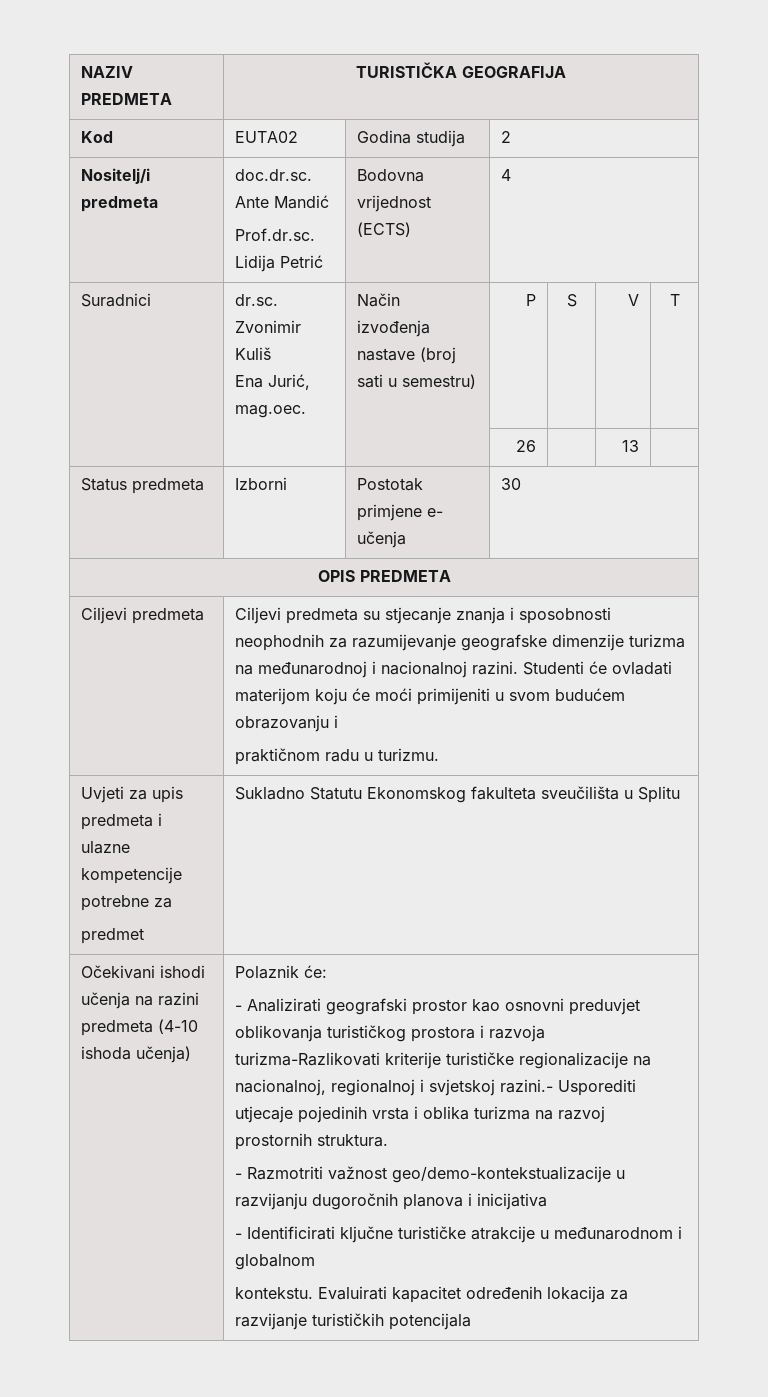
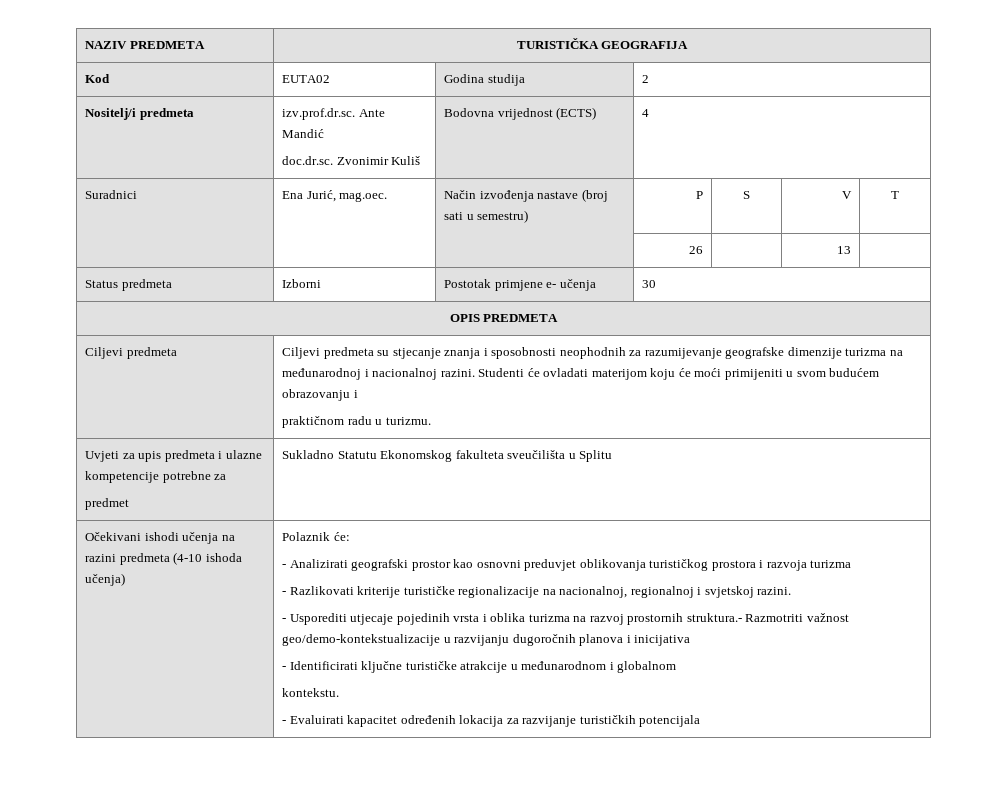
- Nositelj/i predmeta | doc.dr.sc. Ante Mandić
- Prof.dr.sc. Lidija Petrić | Bodovna vrijednost (ECTS) | 4
+ Nositelj/i predmeta | izv.prof.dr.sc. Ante Mandić
+ doc.dr.sc. Zvonimir Kuliš | Bodovna vrijednost (ECTS) | 4
- Suradnici | dr.sc. Zvonimir Kuliš
- Ena Jurić, mag.oec. | Način izvođenja nastave (broj sati u semestru) | P | S | V | T
+ Suradnici | Ena Jurić, mag.oec. | Način izvođenja nastave (broj sati u semestru) | P | S | V | T
- - Analizirati geografski prostor kao osnovni preduvjet oblikovanja turističkog prostora i razvoja turizma-Razlikovati kriterije turističke regionalizacije na nacionalnoj, regionalnoj i svjetskoj razini.- Usporediti utjecaje pojedinih vrsta i oblika turizma na razvoj prostornih struktura.
- - Razmotriti važnost geo/demo-kontekstualizacije u razvijanju dugoročnih planova i inicijativa
+ - Analizirati geografski prostor kao osnovni preduvjet oblikovanja turističkog prostora i razvoja turizma
+ - Razlikovati kriterije turističke regionalizacije na nacionalnoj, regionalnoj i svjetskoj razini.
+ - Usporediti utjecaje pojedinih vrsta i oblika turizma na razvoj prostornih struktura.- Razmotriti važnost geo/demo-kontekstualizacije u razvijanju dugoročnih planova i inicijativa
- kontekstu. Evaluirati kapacitet određenih lokacija za razvijanje turističkih potencijala
+ kontekstu.
+ - Evaluirati kapacitet određenih lokacija za razvijanje turističkih potencijala

